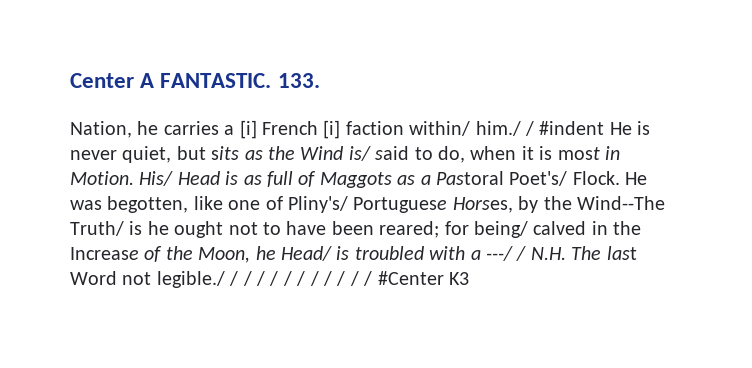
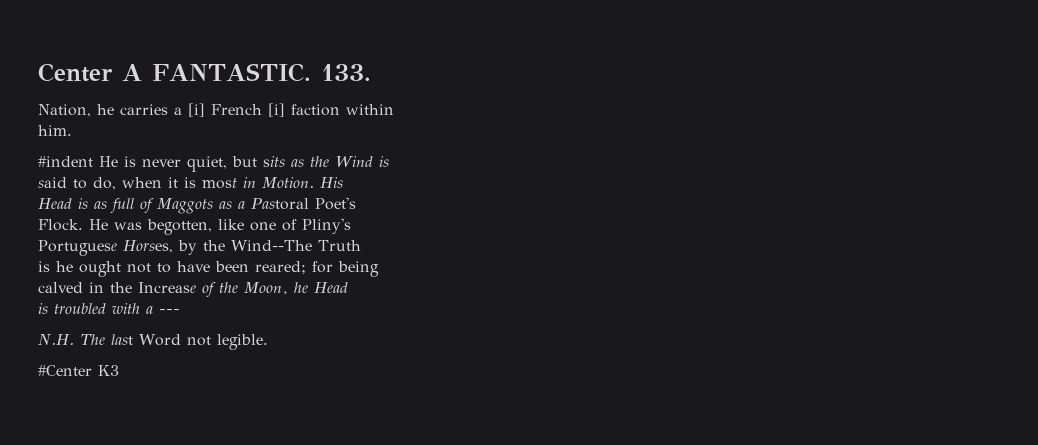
- Nation, he carries a [i] French [i] faction within/ him./ / #indent He is never quiet, but sits as the Wind is/ said to do, when it is most in Motion.
+ Nation, he carries a [i] French [i] faction within
+ him.
+ #indent He is never quiet, but sits as the Wind is
+ said to do, when it is most in Motion.
- His/ Head is as full of Maggots as a Pastoral Poet's/ Flock.
+ His
+ Head is as full of Maggots as a Pastoral Poet's
+ Flock.
- He was begotten, like one of Pliny's/ Portuguese Horses, by the Wind--The Truth/ is he ought not to have been reared; for being/ calved in the Increase of the Moon, he Head/ is troubled with a ---/ / N.H. The last Word not legible./ / / / / / / / / / / / #Center K3
+ He was begotten, like one of Pliny's
+ Portuguese Horses, by the Wind--The Truth
+ is he ought not to have been reared; for being
+ calved in the Increase of the Moon, he Head
+ is troubled with a ---
+ N.H. The last Word not legible.
+ #Center K3

